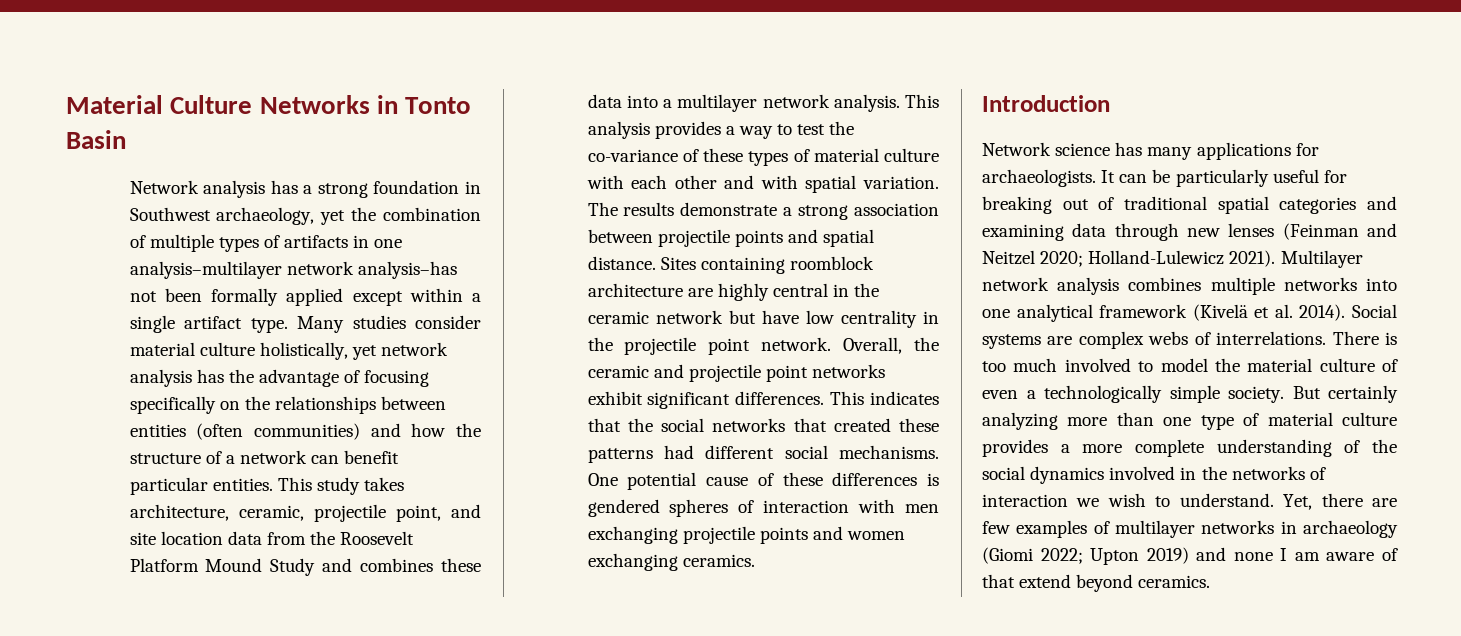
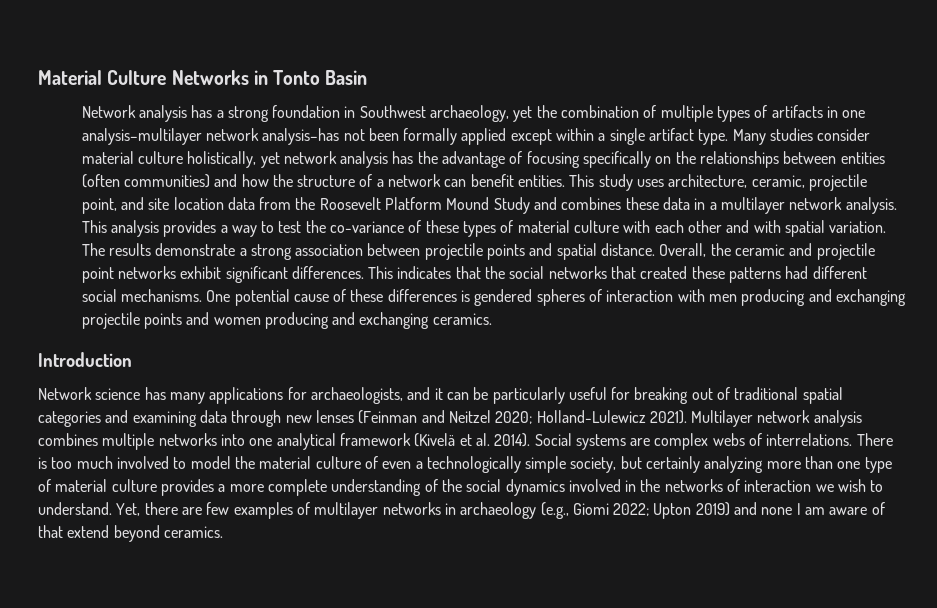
- Many studies consider material culture holistically, yet network analysis has the advantage of focusing specifically on the relationships between entities (often communities) and how the structure of a network can benefit particular entities.
+ Many studies consider material culture holistically, yet network analysis has the advantage of focusing specifically on the relationships between entities (often communities) and how the structure of a network can benefit entities.
- This study takes architecture, ceramic, projectile point, and site location data from the Roosevelt Platform Mound Study and combines these data into a multilayer network analysis.
+ This study uses architecture, ceramic, projectile point, and site location data from the Roosevelt Platform Mound Study and combines these data in a multilayer network analysis.
- Sites containing roomblock architecture are highly central in the ceramic network but have low centrality in the projectile point network.
- One potential cause of these differences is gendered spheres of interaction with men exchanging projectile points and women exchanging ceramics.
+ One potential cause of these differences is gendered spheres of interaction with men producing and exchanging projectile points and women producing and exchanging ceramics.
- Network science has many applications for archaeologists. It can be particularly useful for breaking out of traditional spatial categories and examining data through new lenses (Feinman and Neitzel 2020; Holland-Lulewicz 2021).
+ Network science has many applications for archaeologists, and it can be particularly useful for breaking out of traditional spatial categories and examining data through new lenses (Feinman and Neitzel 2020; Holland-Lulewicz 2021).
- There is too much involved to model the material culture of even a technologically simple society. But certainly analyzing more than one type of material culture provides a more complete understanding of the social dynamics involved in the networks of interaction we wish to understand.
+ There is too much involved to model the material culture of even a technologically simple society, but certainly analyzing more than one type of material culture provides a more complete understanding of the social dynamics involved in the networks of interaction we wish to understand.
- Yet, there are few examples of multilayer networks in archaeology (Giomi 2022; Upton 2019) and none I am aware of that extend beyond ceramics.
+ Yet, there are few examples of multilayer networks in archaeology (e.g., Giomi 2022; Upton 2019) and none I am aware of that extend beyond ceramics.

